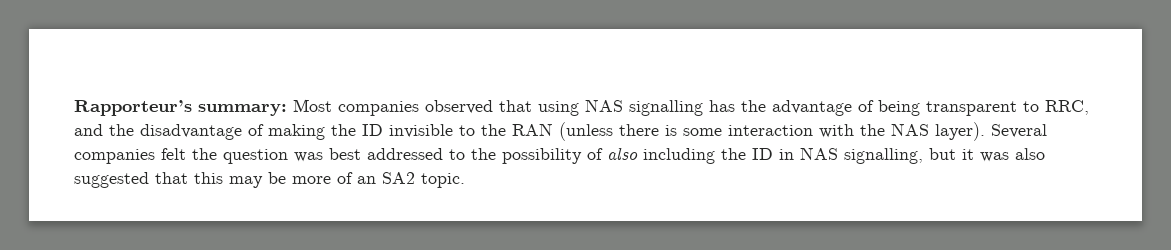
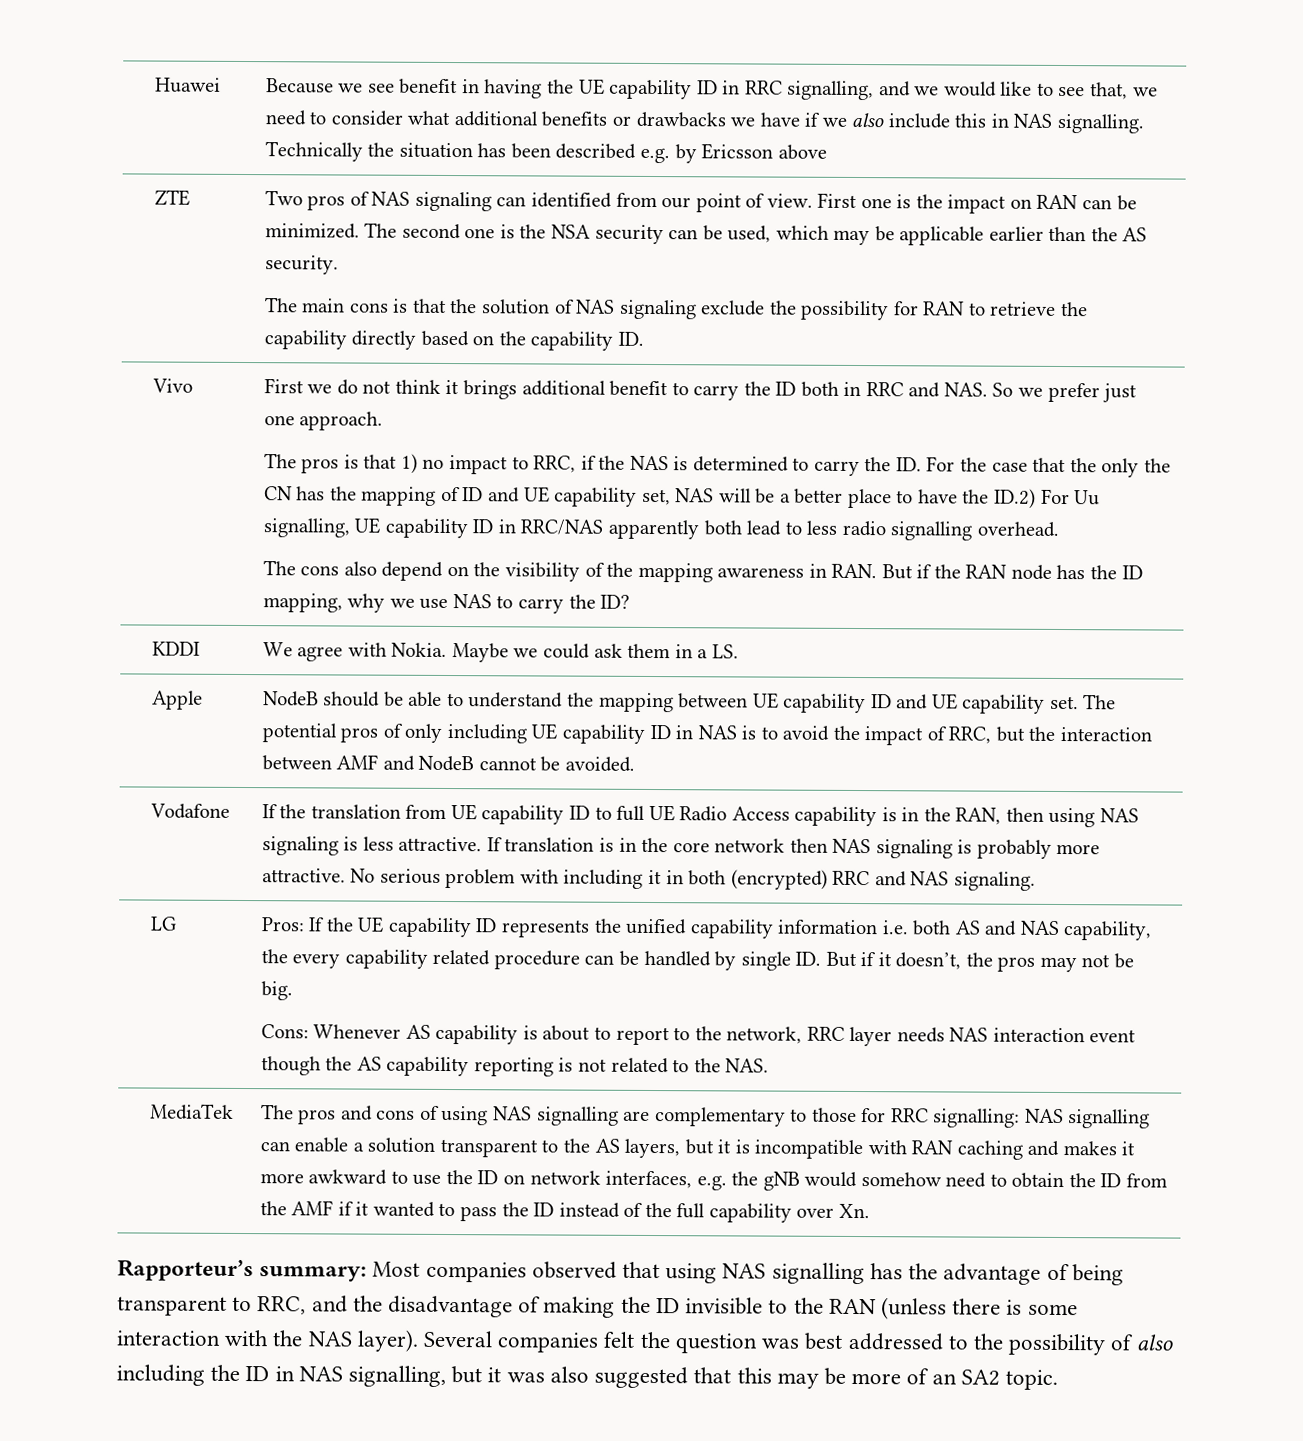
+ Huawei | Because we see benefit in having the UE capability ID in RRC signalling, and we would like to see that, we need to consider what additional benefits or drawbacks we have if we also include this in NAS signalling. Technically the situation has been described e.g. by Ericsson above
+ ZTE | Two pros of NAS signaling can identified from our point of view. First one is the impact on RAN can be minimized. The second one is the NSA security can be used, which may be applicable earlier than the AS security.
+ The main cons is that the solution of NAS signaling exclude the possibility for RAN to retrieve the capability directly based on the capability ID.
+ Vivo | First we do not think it brings additional benefit to carry the ID both in RRC and NAS. So we prefer just one approach.
+ The pros is that 1) no impact to RRC, if the NAS is determined to carry the ID. For the case that the only the CN has the mapping of ID and UE capability set, NAS will be a better place to have the ID.2) For Uu signalling, UE capability ID in RRC/NAS apparently both lead to less radio signalling overhead.
+ The cons also depend on the visibility of the mapping awareness in RAN. But if the RAN node has the ID mapping, why we use NAS to carry the ID?
+ KDDI | We agree with Nokia. Maybe we could ask them in a LS.
+ Apple | NodeB should be able to understand the mapping between UE capability ID and UE capability set. The potential pros of only including UE capability ID in NAS is to avoid the impact of RRC, but the interaction between AMF and NodeB cannot be avoided.
+ Vodafone | If the translation from UE capability ID to full UE Radio Access capability is in the RAN, then using NAS signaling is less attractive. If translation is in the core network then NAS signaling is probably more attractive. No serious problem with including it in both (encrypted) RRC and NAS signaling.
+ LG | Pros: If the UE capability ID represents the unified capability information i.e. both AS and NAS capability, the every capability related procedure can be handled by single ID. But if it doesn’t, the pros may not be big.
+ Cons: Whenever AS capability is about to report to the network, RRC layer needs NAS interaction event though the AS capability reporting is not related to the NAS.
+ MediaTek | The pros and cons of using NAS signalling are complementary to those for RRC signalling: NAS signalling can enable a solution transparent to the AS layers, but it is incompatible with RAN caching and makes it more awkward to use the ID on network interfaces, e.g. the gNB would somehow need to obtain the ID from the AMF if it wanted to pass the ID instead of the full capability over Xn.

